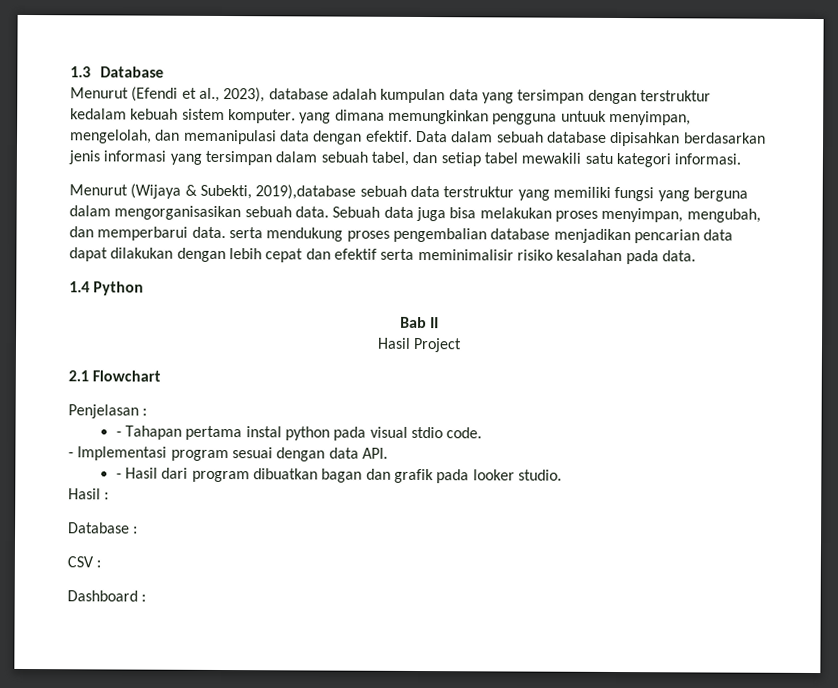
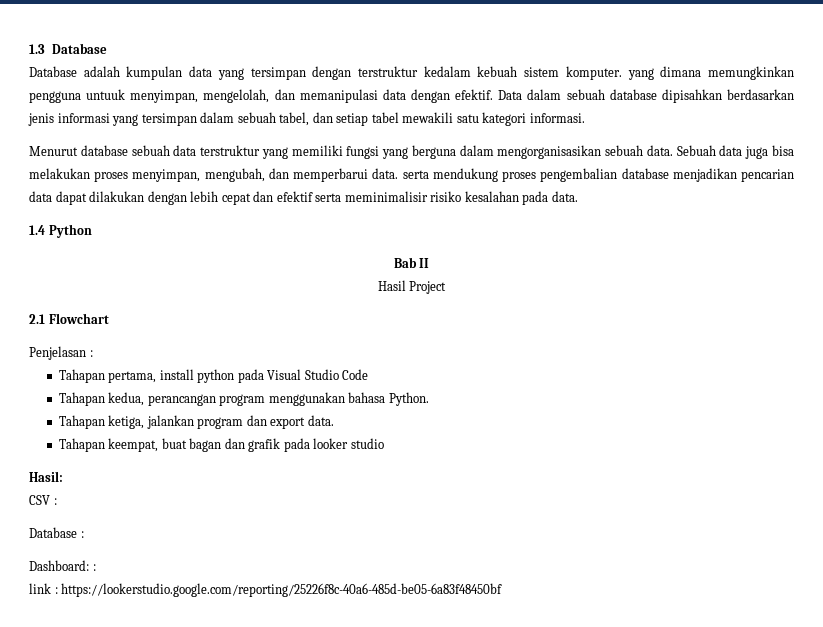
- Menurut (Efendi et al., 2023), database adalah kumpulan data yang tersimpan dengan terstruktur kedalam kebuah sistem komputer. yang dimana memungkinkan pengguna untuuk menyimpan, mengelolah, dan memanipulasi data dengan efektif.
+ Database adalah kumpulan data yang tersimpan dengan terstruktur kedalam kebuah sistem komputer. yang dimana memungkinkan pengguna untuuk menyimpan, mengelolah, dan memanipulasi data dengan efektif.
- Menurut (Wijaya & Subekti, 2019),database sebuah data terstruktur yang memiliki fungsi yang berguna dalam mengorganisasikan sebuah data.
+ Menurut database sebuah data terstruktur yang memiliki fungsi yang berguna dalam mengorganisasikan sebuah data.
- - Tahapan pertama instal python pada visual stdio code.
- - Implementasi program sesuai dengan data API.
- - Hasil dari program dibuatkan bagan dan grafik pada looker studio.
- Hasil :
+ Tahapan pertama, install python pada Visual Studio Code
+ Tahapan kedua, perancangan program menggunakan bahasa Python.
+ Tahapan ketiga, jalankan program dan export data.
+ Tahapan keempat, buat bagan dan grafik pada looker studio
+ Hasil:
+ CSV :
- CSV :
- Dashboard :
+ Dashboard: :
+ link : https://lookerstudio.google.com/reporting/25226f8c-40a6-485d-be05-6a83f48450bf

